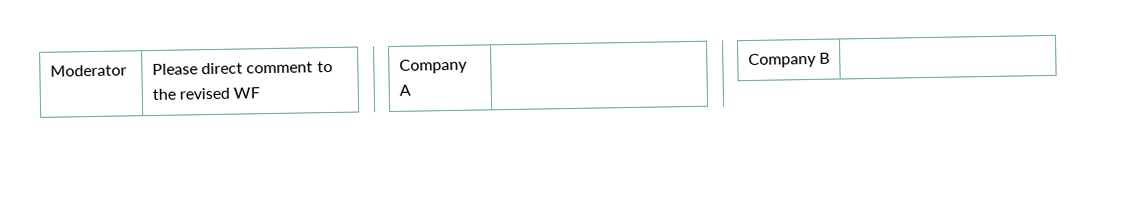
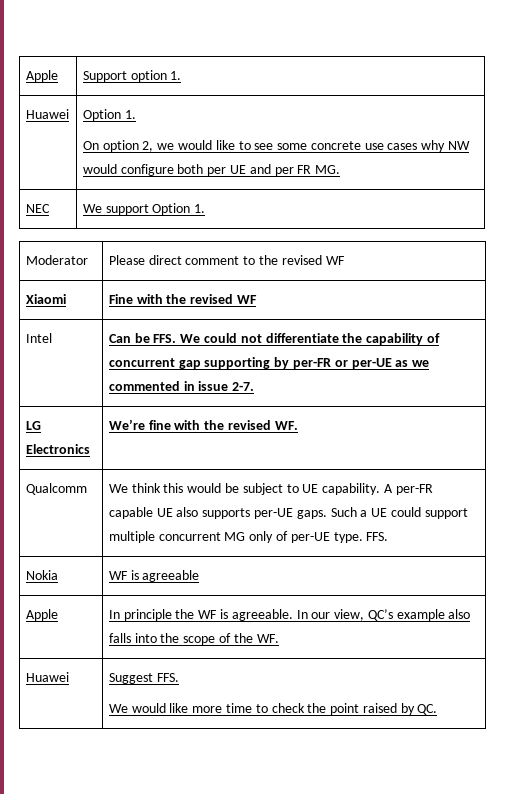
+ Apple | Support option 1.
+ Huawei | Option 1.
+ On option 2, we would like to see some concrete use cases why NW would configure both per UE and per FR MG.
+ NEC | We support Option 1.
- Company A |
- Company B |
+ Xiaomi | Fine with the revised WF
+ Intel | Can be FFS. We could not differentiate the capability of concurrent gap supporting by per-FR or per-UE as we commented in issue 2-7.
+ LG Electronics | We’re fine with the revised WF.
+ Qualcomm | We think this would be subject to UE capability. A per-FR capable UE also supports per-UE gaps. Such a UE could support multiple concurrent MG only of per-UE type. FFS.
+ Nokia | WF is agreeable
+ Apple | In principle the WF is agreeable. In our view, QC’s example also falls into the scope of the WF.
+ Huawei | Suggest FFS.
+ We would like more time to check the point raised by QC.

